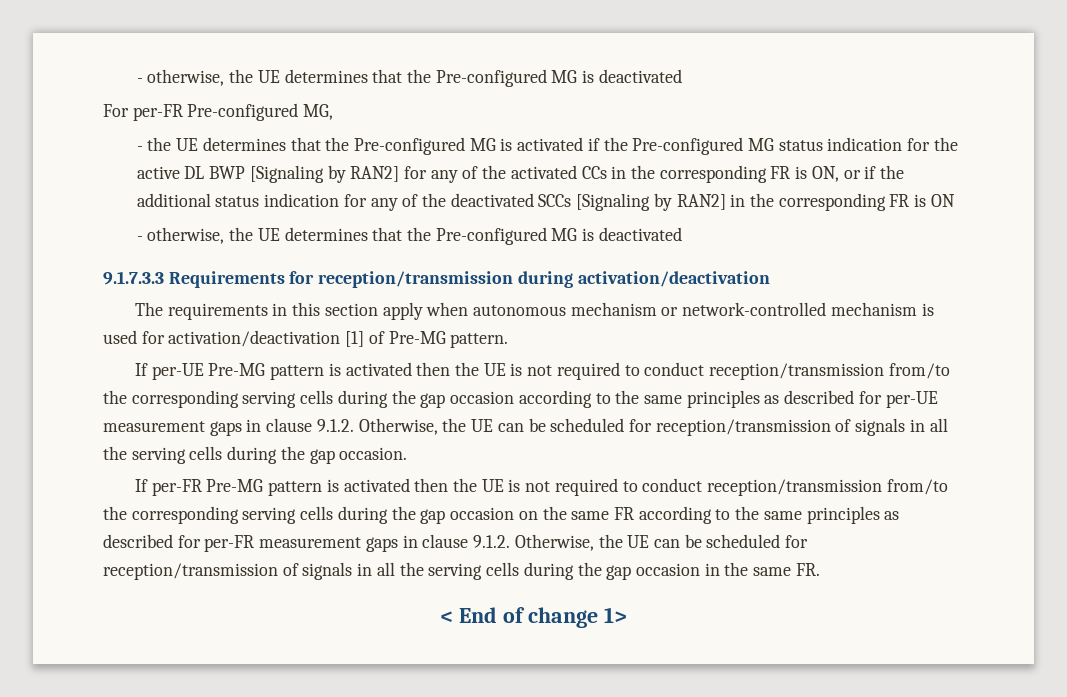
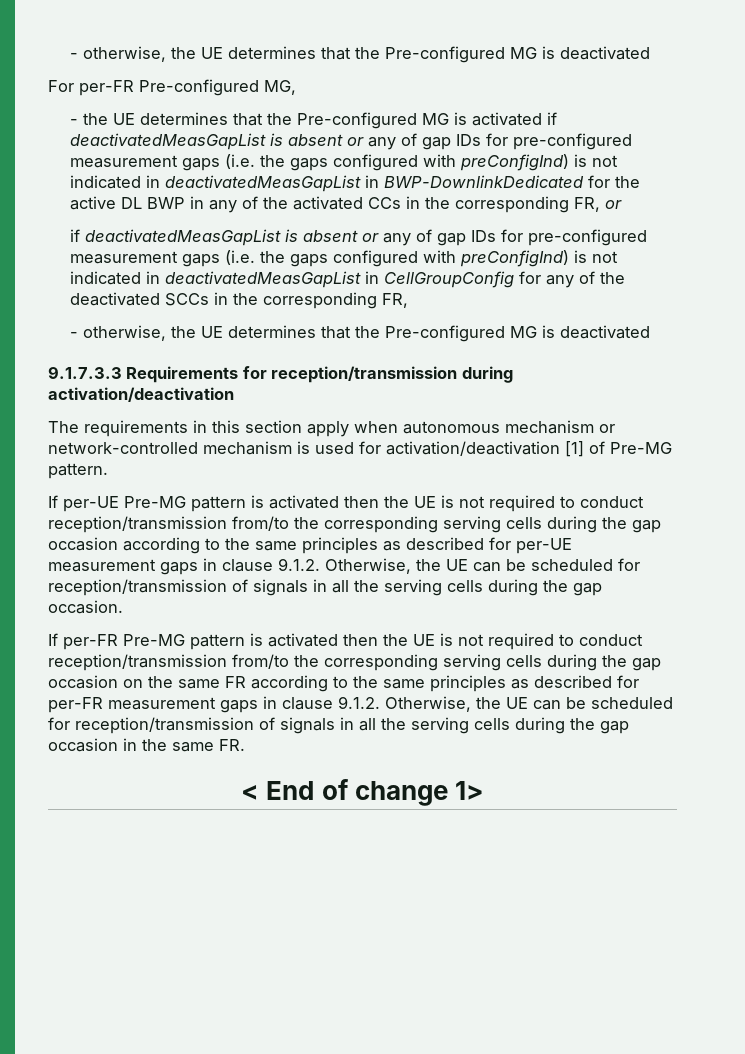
- - the UE determines that the Pre-configured MG is activated if the Pre-configured MG status indication for the active DL BWP [Signaling by RAN2] for any of the activated CCs in the corresponding FR is ON, or if the additional status indication for any of the deactivated SCCs [Signaling by RAN2] in the corresponding FR is ON
+ - the UE determines that the Pre-configured MG is activated if deactivatedMeasGapList is absent or any of gap IDs for pre-configured measurement gaps (i.e. the gaps configured with preConfigInd) is not indicated in deactivatedMeasGapList in BWP-DownlinkDedicated for the active DL BWP in any of the activated CCs in the corresponding FR, or
+ if deactivatedMeasGapList is absent or any of gap IDs for pre-configured measurement gaps (i.e. the gaps configured with preConfigInd) is not indicated in deactivatedMeasGapList in CellGroupConfig for any of the deactivated SCCs in the corresponding FR,

